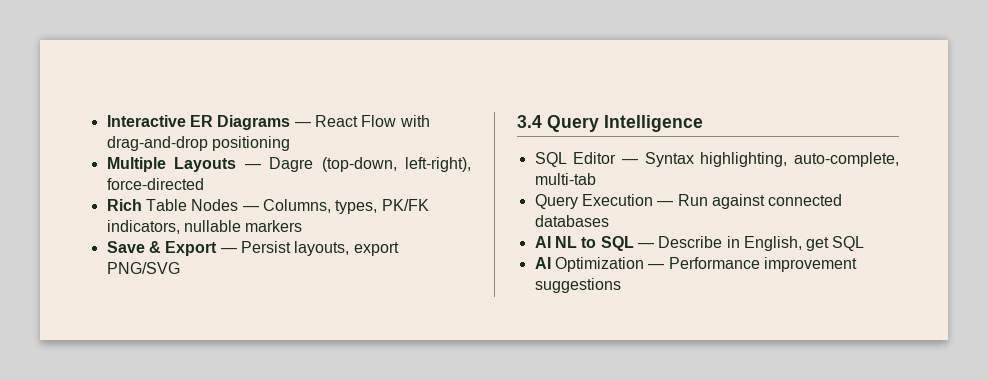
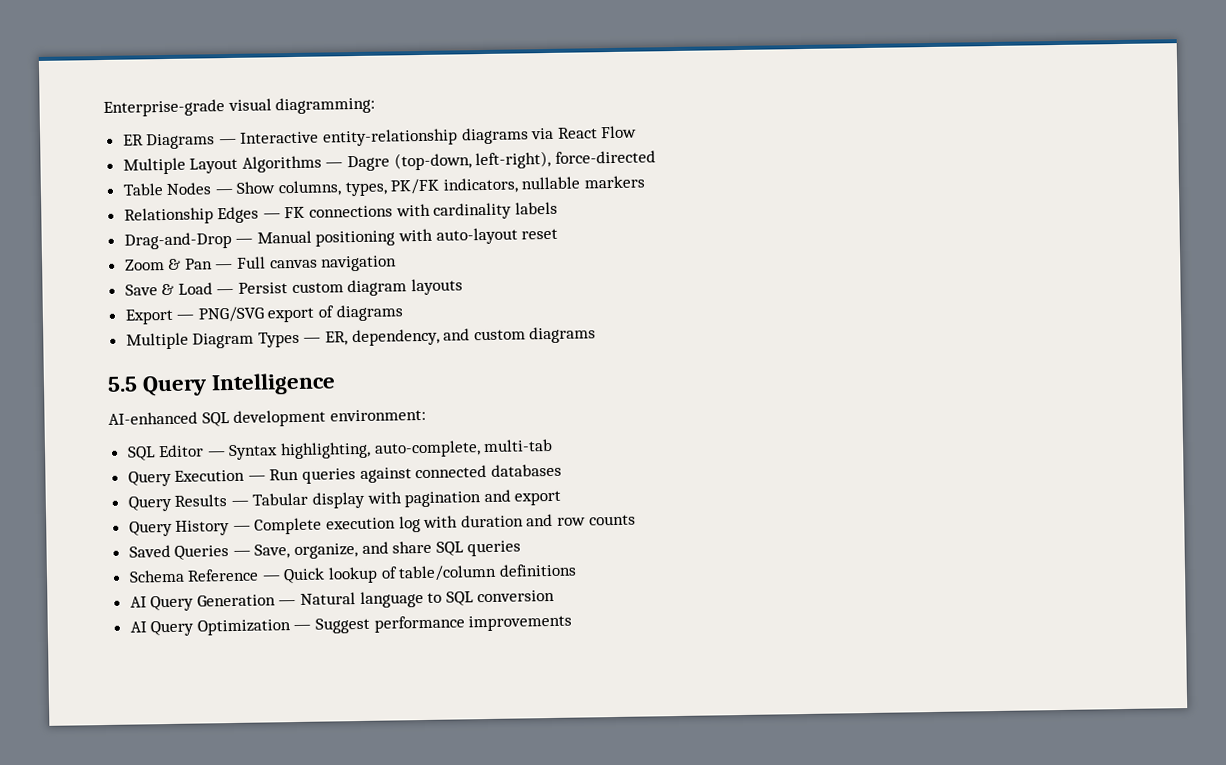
- Interactive ER Diagrams — React Flow with drag-and-drop positioning
- Multiple Layouts — Dagre (top-down, left-right), force-directed
+ Enterprise-grade visual diagramming:
+ ER Diagrams — Interactive entity-relationship diagrams via React Flow
+ Multiple Layout Algorithms — Dagre (top-down, left-right), force-directed
- Rich Table Nodes — Columns, types, PK/FK indicators, nullable markers
+ Table Nodes — Show columns, types, PK/FK indicators, nullable markers
- Save & Export — Persist layouts, export PNG/SVG
- 3.4 Query Intelligence
+ Relationship Edges — FK connections with cardinality labels
+ Drag-and-Drop — Manual positioning with auto-layout reset
+ Zoom & Pan — Full canvas navigation
+ Save & Load — Persist custom diagram layouts
+ Export — PNG/SVG export of diagrams
+ Multiple Diagram Types — ER, dependency, and custom diagrams
+ 5.5 Query Intelligence
+ AI-enhanced SQL development environment:
- Query Execution — Run against connected databases
+ Query Execution — Run queries against connected databases
- AI NL to SQL — Describe in English, get SQL
- AI Optimization — Performance improvement suggestions
+ Query Results — Tabular display with pagination and export
+ Query History — Complete execution log with duration and row counts
+ Saved Queries — Save, organize, and share SQL queries
+ Schema Reference — Quick lookup of table/column definitions
+ AI Query Generation — Natural language to SQL conversion
+ AI Query Optimization — Suggest performance improvements

